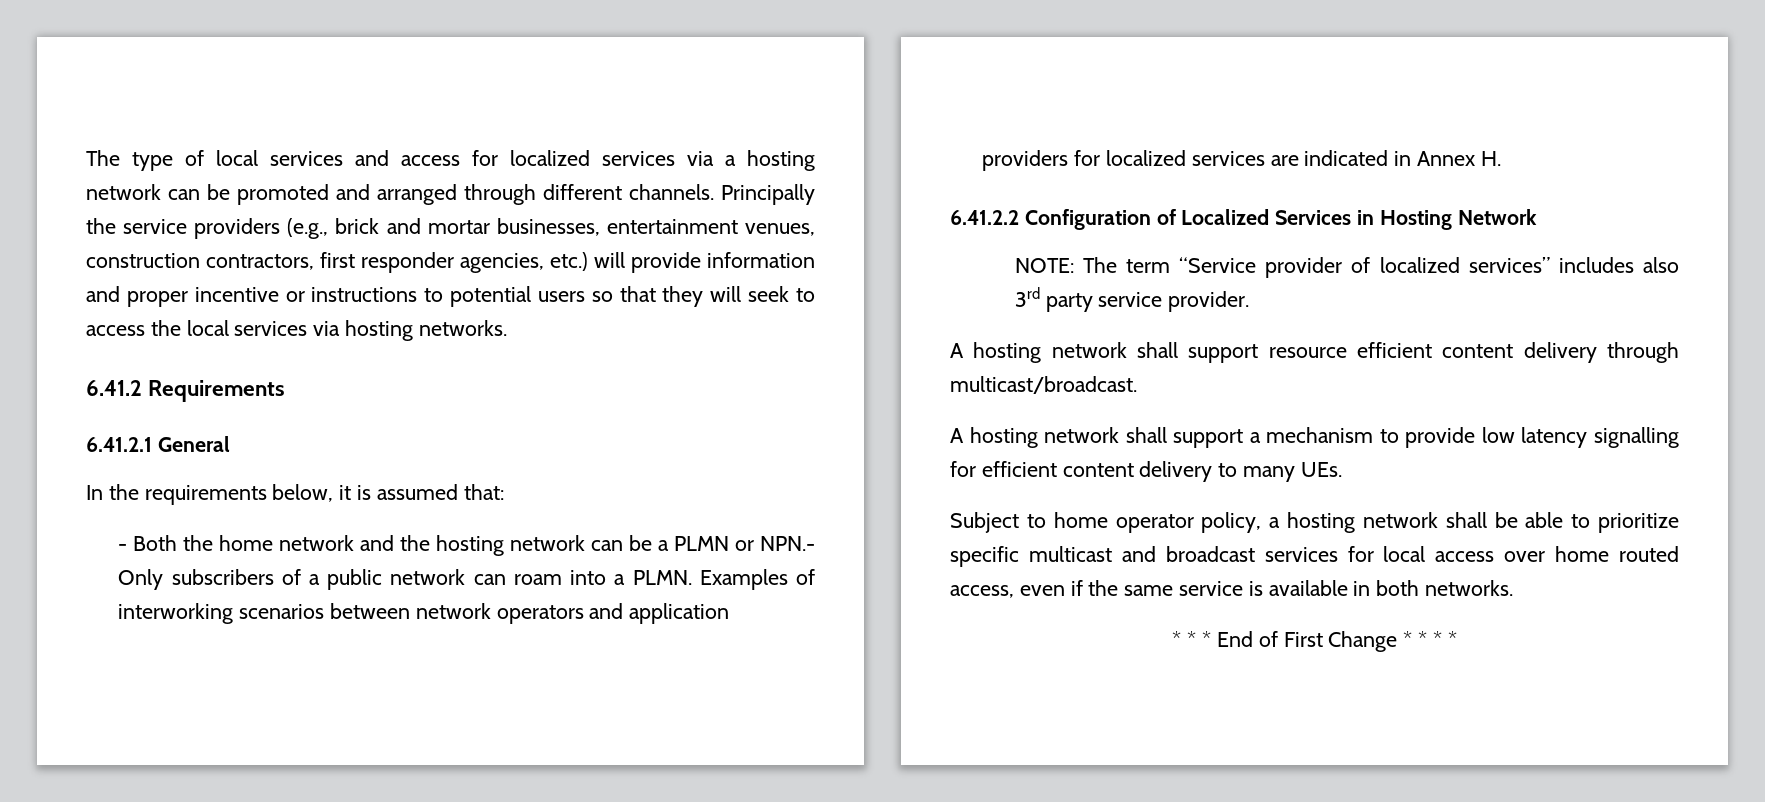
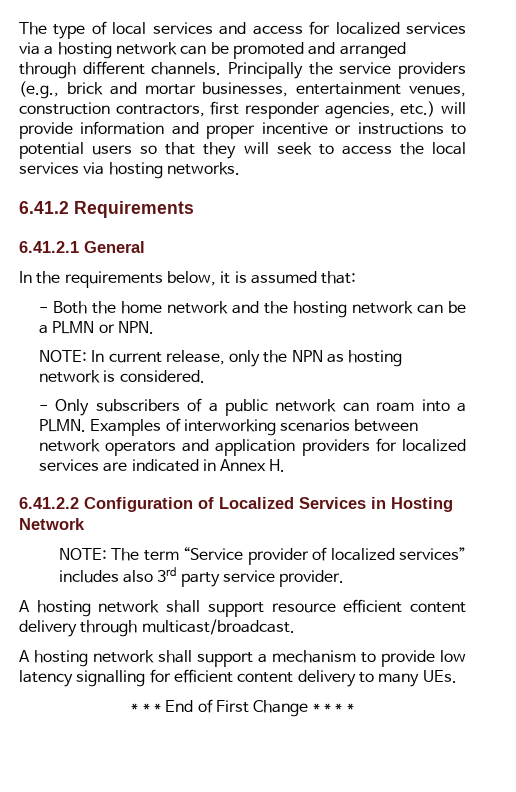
- - Both the home network and the hosting network can be a PLMN or NPN.- Only subscribers of a public network can roam into a PLMN.
+ - Both the home network and the hosting network can be a PLMN or NPN.
+ NOTE: In current release, only the NPN as hosting network is considered.
+ - Only subscribers of a public network can roam into a PLMN.
- Subject to home operator policy, a hosting network shall be able to prioritize specific multicast and broadcast services for local access over home routed access, even if the same service is available in both networks.

